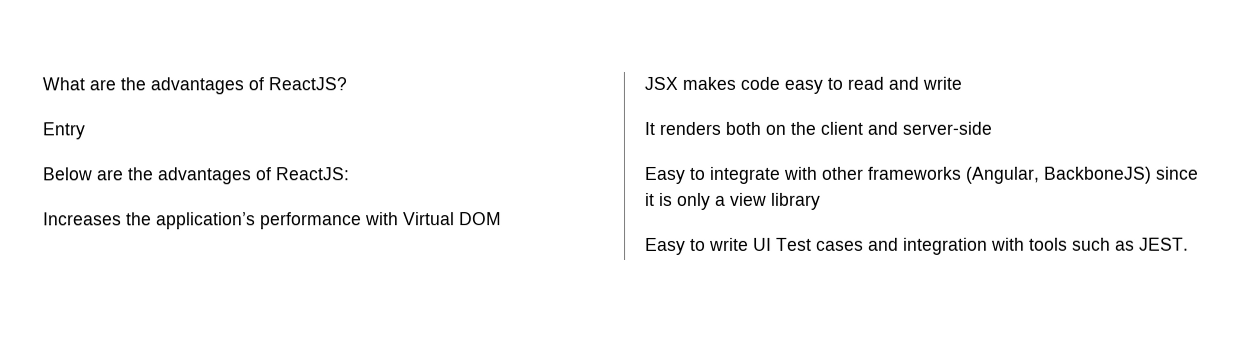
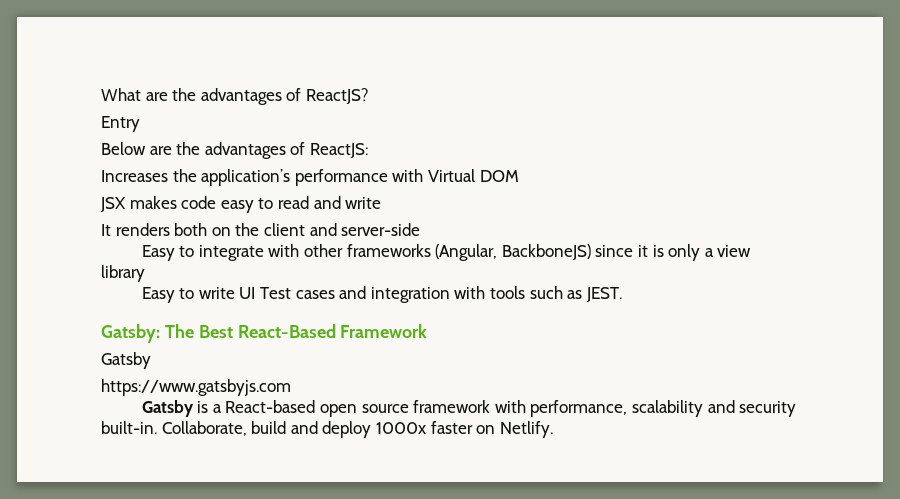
+ Gatsby: The Best React-Based Framework
+ Gatsby
+ https://www.gatsbyjs.com
+ Gatsby is a React-based open source framework with performance, scalability and security built-in. Collaborate, build and deploy 1000x faster on Netlify.

